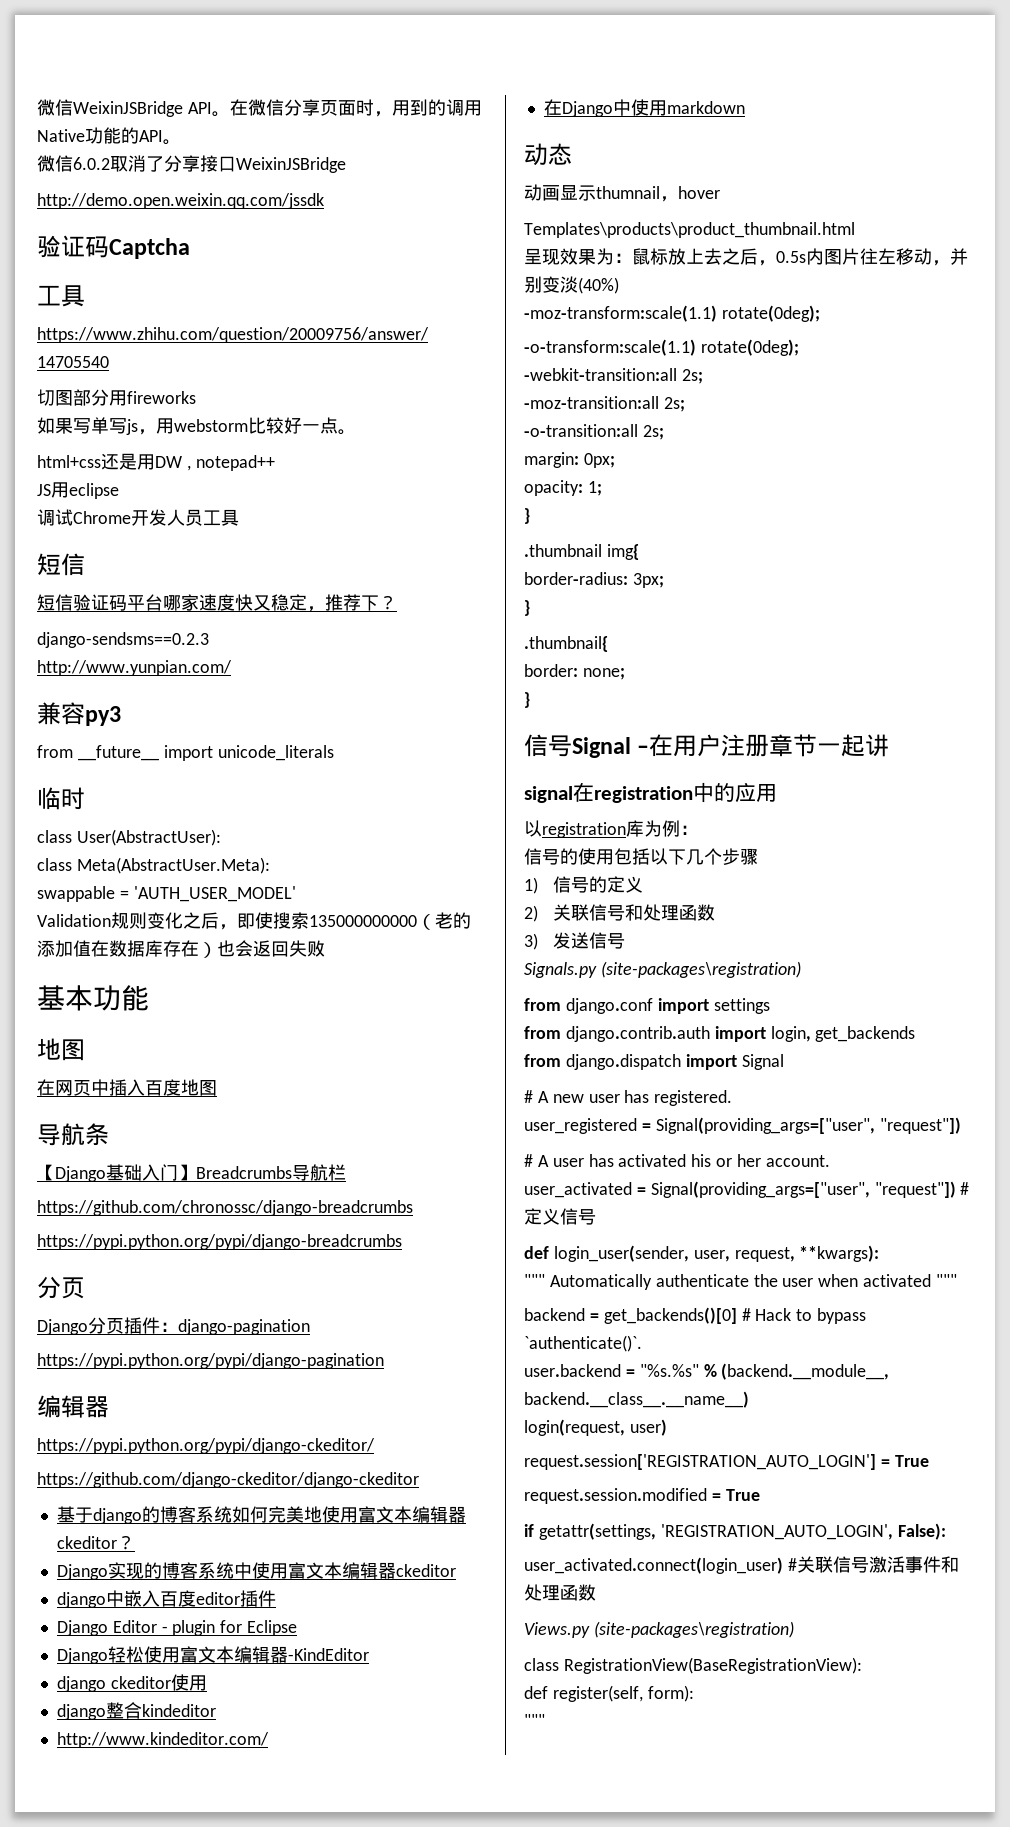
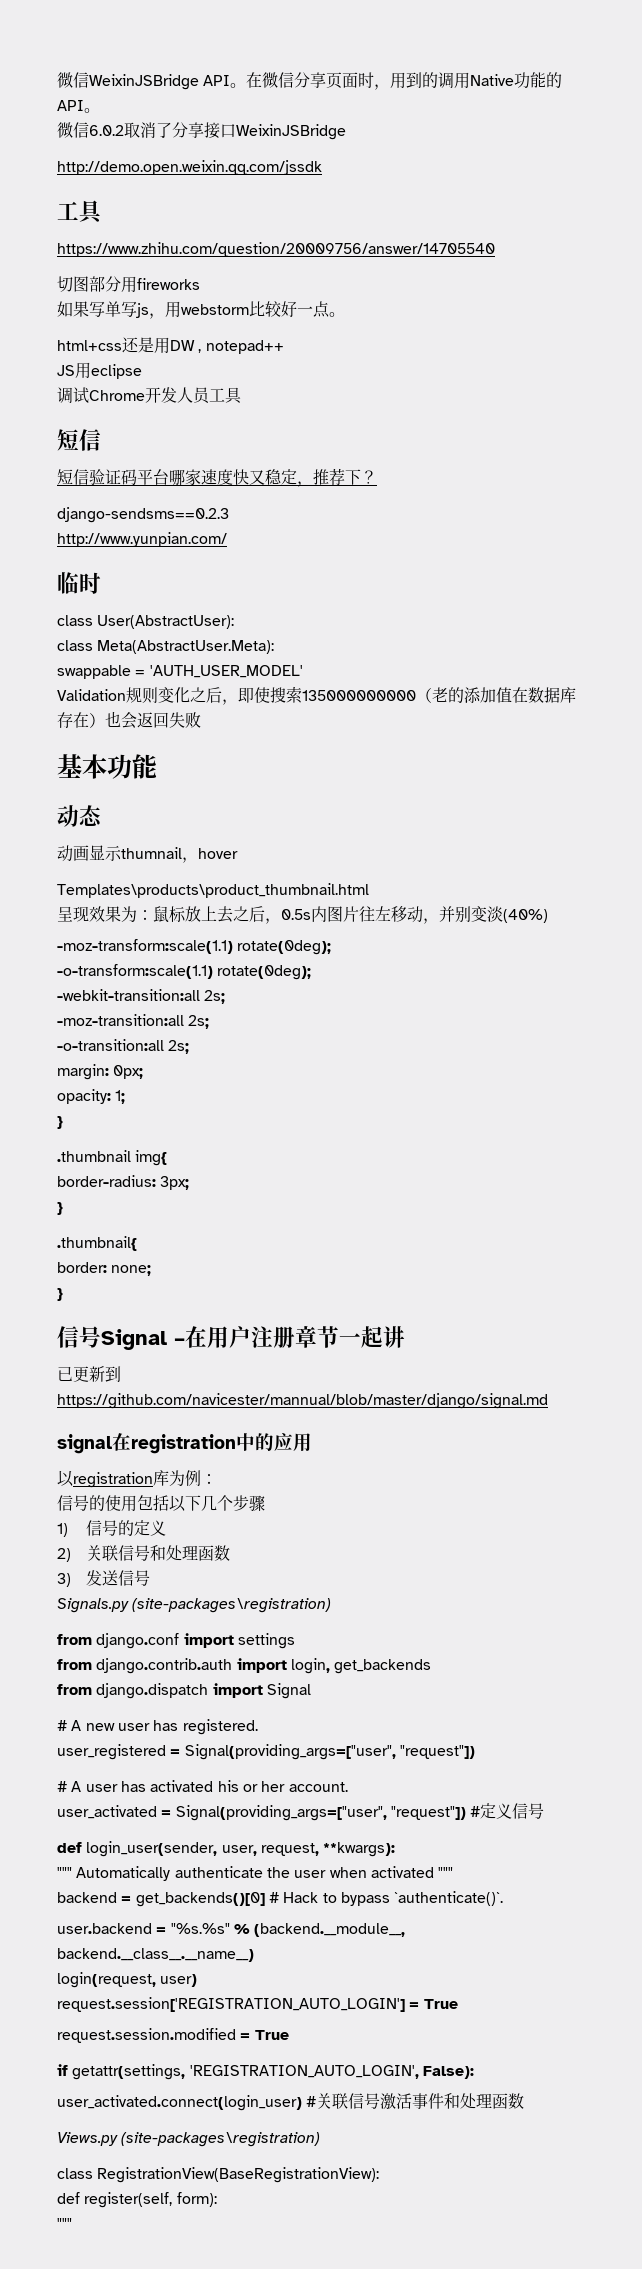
- 验证码Captcha
- 兼容py3
- from __future__ import unicode_literals
  基本功能
- 地图
- 在网页中插入百度地图
- 导航条
- 【Django基础入门】Breadcrumbs导航栏
- https://github.com/chronossc/django-breadcrumbs
- https://pypi.python.org/pypi/django-breadcrumbs
- 分页
- Django分页插件：django-pagination
- https://pypi.python.org/pypi/django-pagination
- 编辑器
- https://pypi.python.org/pypi/django-ckeditor/
- https://github.com/django-ckeditor/django-ckeditor
- 基于django的博客系统如何完美地使用富文本编辑器ckeditor？
- Django实现的博客系统中使用富文本编辑器ckeditor
- django中嵌入百度editor插件
- Django Editor - plugin for Eclipse
- Django轻松使用富文本编辑器-KindEditor
- django ckeditor使用
- django整合kindeditor
- http://www.kindeditor.com/
- 在Django中使用markdown
+ 已更新到https://github.com/navicester/mannual/blob/master/django/signal.md

